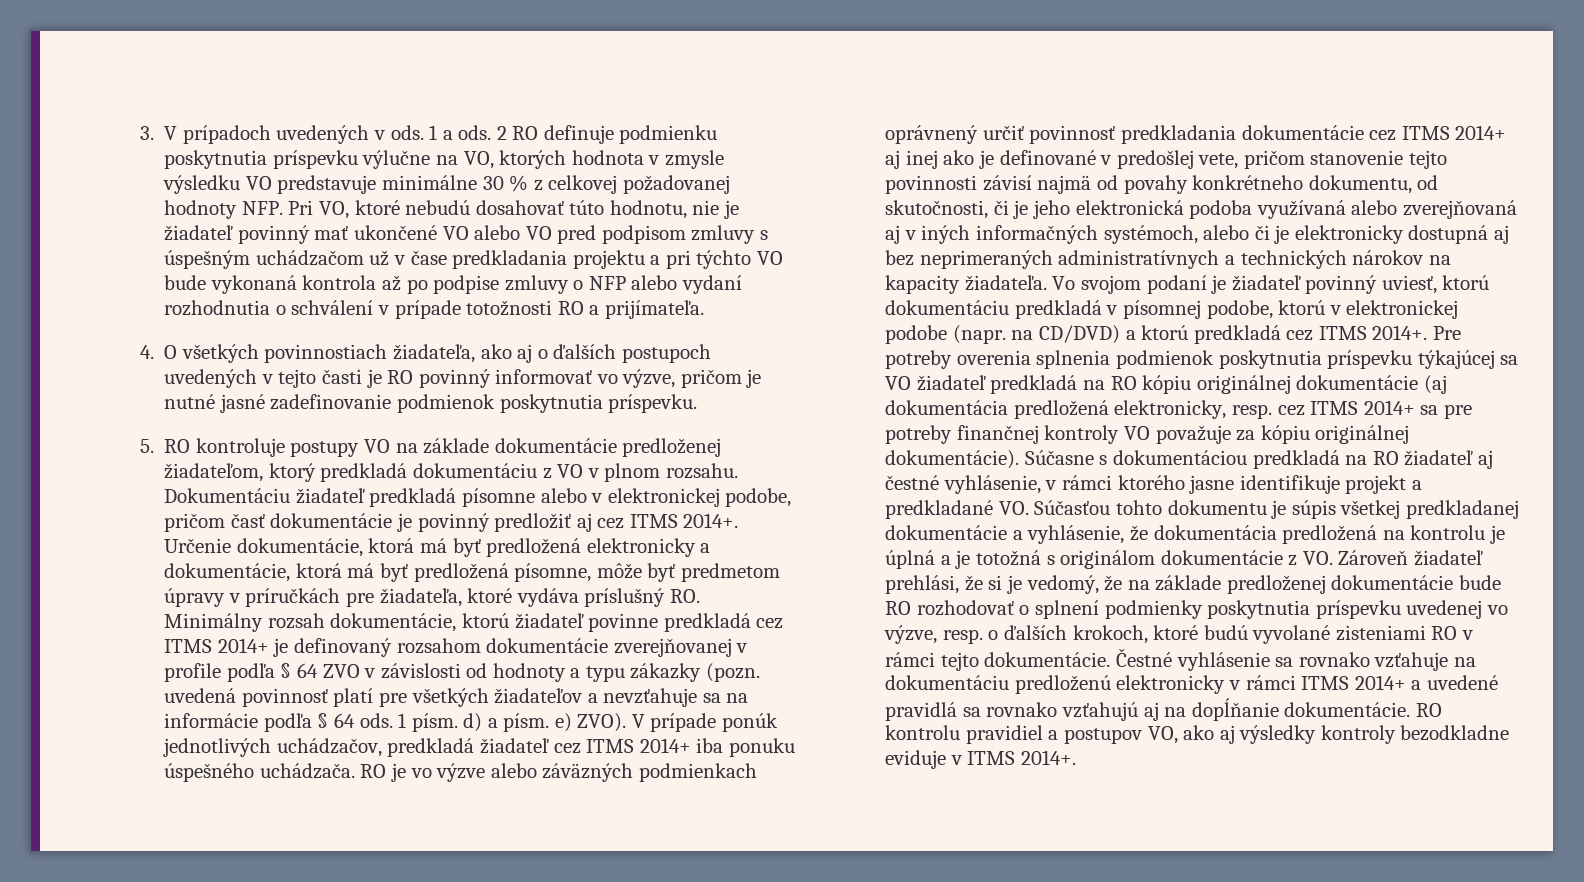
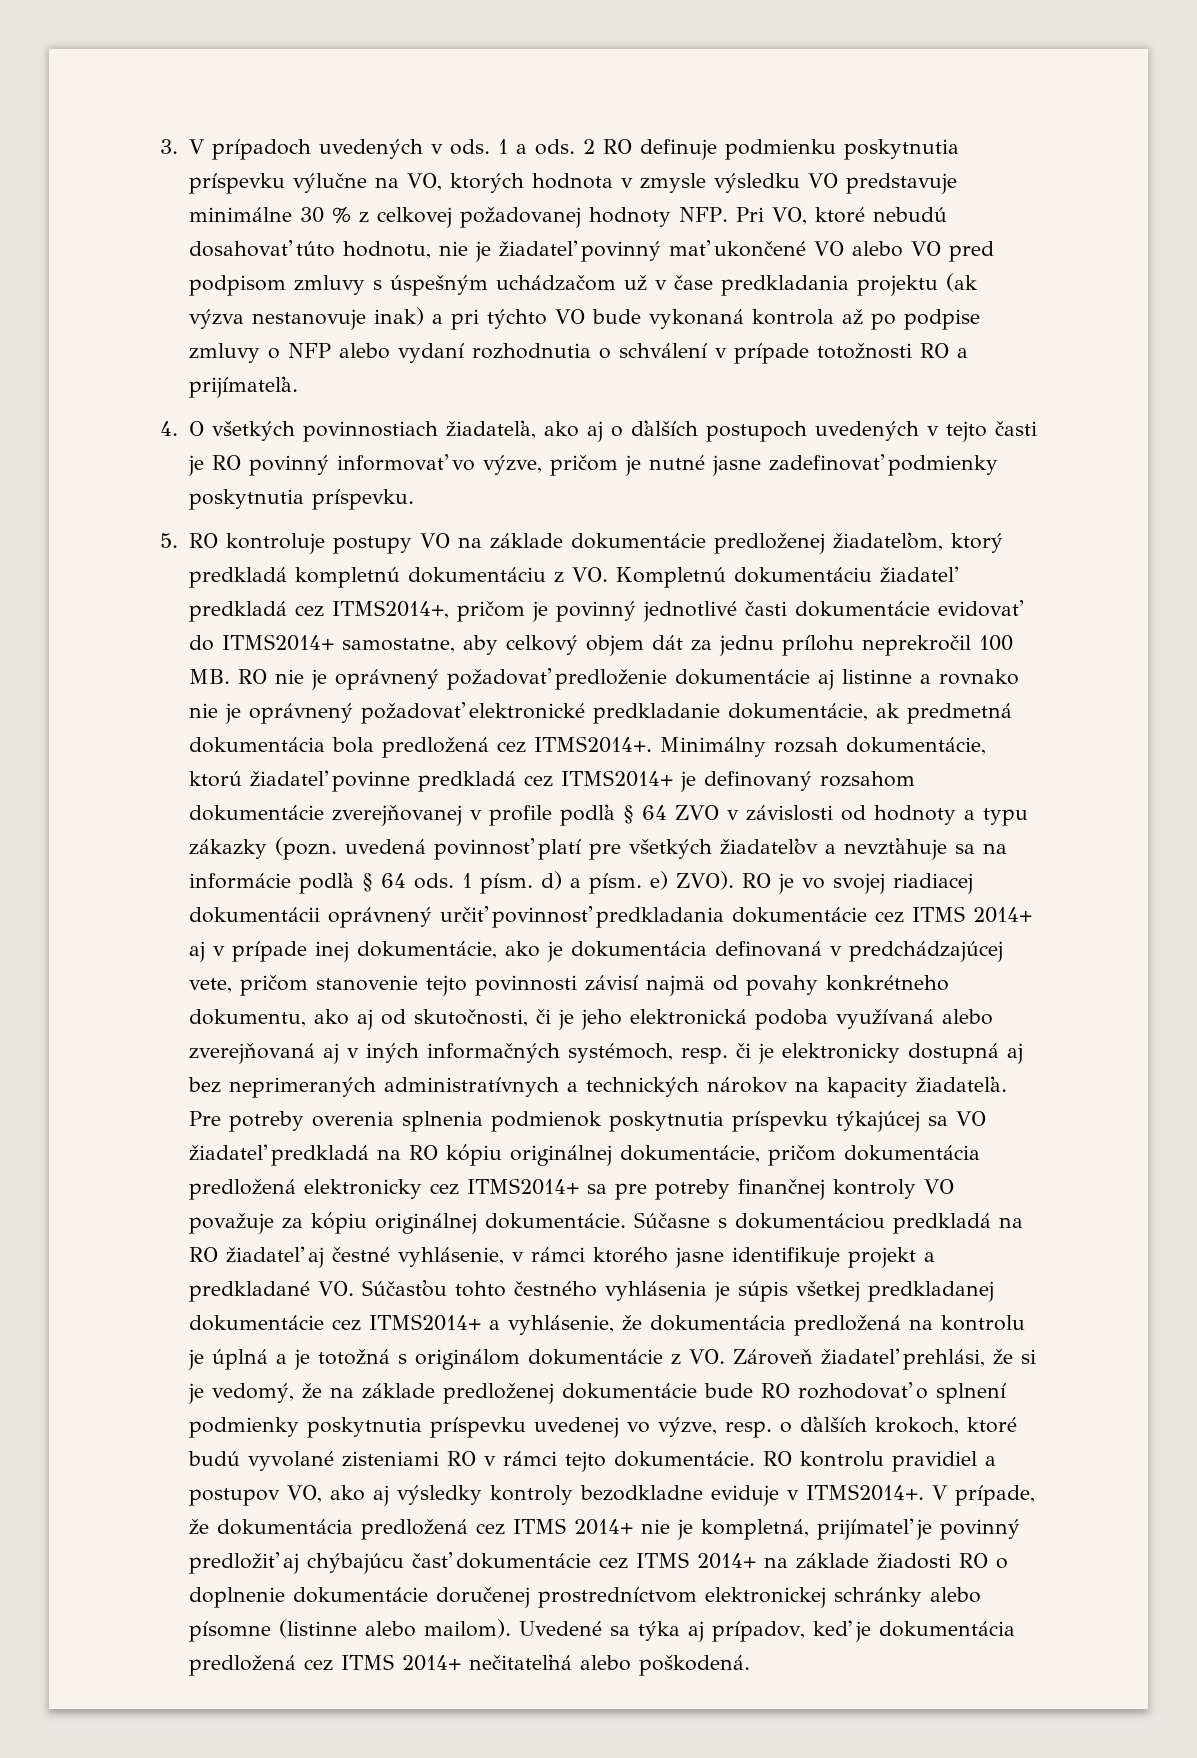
- 2 RO definuje podmienku poskytnutia príspevku výlučne na VO, ktorých hodnota v zmysle výsledku VO predstavuje minimálne 30 % z celkovej požadovanej hodnoty NFP. Pri VO, ktoré nebudú dosahovať túto hodnotu, nie je žiadateľ povinný mať ukončené VO alebo VO pred podpisom zmluvy s úspešným uchádzačom už v čase predkladania projektu a pri týchto VO bude vykonaná kontrola až po podpise zmluvy o NFP alebo vydaní rozhodnutia o schválení v prípade totožnosti RO a prijímateľa.
+ 2 RO definuje podmienku poskytnutia príspevku výlučne na VO, ktorých hodnota v zmysle výsledku VO predstavuje minimálne 30 % z celkovej požadovanej hodnoty NFP. Pri VO, ktoré nebudú dosahovať túto hodnotu, nie je žiadateľ povinný mať ukončené VO alebo VO pred podpisom zmluvy s úspešným uchádzačom už v čase predkladania projektu (ak výzva nestanovuje inak) a pri týchto VO bude vykonaná kontrola až po podpise zmluvy o NFP alebo vydaní rozhodnutia o schválení v prípade totožnosti RO a prijímateľa.
- 4. O všetkých povinnostiach žiadateľa, ako aj o ďalších postupoch uvedených v tejto časti je RO povinný informovať vo výzve, pričom je nutné jasné zadefinovanie podmienok poskytnutia príspevku.
+ 4. O všetkých povinnostiach žiadateľa, ako aj o ďalších postupoch uvedených v tejto časti je RO povinný informovať vo výzve, pričom je nutné jasne zadefinovať podmienky poskytnutia príspevku.
- 5. RO kontroluje postupy VO na základe dokumentácie predloženej žiadateľom, ktorý predkladá dokumentáciu z VO v plnom rozsahu. Dokumentáciu žiadateľ predkladá písomne alebo v elektronickej podobe, pričom časť dokumentácie je povinný predložiť aj cez ITMS 2014+. Určenie dokumentácie, ktorá má byť predložená elektronicky a dokumentácie, ktorá má byť predložená písomne, môže byť predmetom úpravy v príručkách pre žiadateľa, ktoré vydáva príslušný RO. Minimálny rozsah dokumentácie, ktorú žiadateľ povinne predkladá cez ITMS 2014+ je definovaný rozsahom dokumentácie zverejňovanej v profile podľa § 64 ZVO v závislosti od hodnoty a typu zákazky (pozn. uvedená povinnosť platí pre všetkých žiadateľov a nevzťahuje sa na informácie podľa § 64 ods.
+ 5. RO kontroluje postupy VO na základe dokumentácie predloženej žiadateľom, ktorý predkladá kompletnú dokumentáciu z VO. Kompletnú dokumentáciu žiadateľ predkladá cez ITMS2014+, pričom je povinný jednotlivé časti dokumentácie evidovať do ITMS2014+ samostatne, aby celkový objem dát za jednu prílohu neprekročil 100 MB. RO nie je oprávnený požadovať predloženie dokumentácie aj listinne a rovnako nie je oprávnený požadovať elektronické predkladanie dokumentácie, ak predmetná dokumentácia bola predložená cez ITMS2014+. Minimálny rozsah dokumentácie, ktorú žiadateľ povinne predkladá cez ITMS2014+ je definovaný rozsahom dokumentácie zverejňovanej v profile podľa § 64 ZVO v závislosti od hodnoty a typu zákazky (pozn. uvedená povinnosť platí pre všetkých žiadateľov a nevzťahuje sa na informácie podľa § 64 ods.
- V prípade ponúk jednotlivých uchádzačov, predkladá žiadateľ cez ITMS 2014+ iba ponuku úspešného uchádzača. RO je vo výzve alebo záväzných podmienkach oprávnený určiť povinnosť predkladania dokumentácie cez ITMS 2014+ aj inej ako je definované v predošlej vete, pričom stanovenie tejto povinnosti závisí najmä od povahy konkrétneho dokumentu, od skutočnosti, či je jeho elektronická podoba využívaná alebo zverejňovaná aj v iných informačných systémoch, alebo či je elektronicky dostupná aj bez neprimeraných administratívnych a technických nárokov na kapacity žiadateľa.
+ RO je vo svojej riadiacej dokumentácii oprávnený určiť povinnosť predkladania dokumentácie cez ITMS 2014+ aj v prípade inej dokumentácie, ako je dokumentácia definovaná v predchádzajúcej vete, pričom stanovenie tejto povinnosti závisí najmä od povahy konkrétneho dokumentu, ako aj od skutočnosti, či je jeho elektronická podoba využívaná alebo zverejňovaná aj v iných informačných systémoch, resp. či je elektronicky dostupná aj bez neprimeraných administratívnych a technických nárokov na kapacity žiadateľa.
- Vo svojom podaní je žiadateľ povinný uviesť, ktorú dokumentáciu predkladá v písomnej podobe, ktorú v elektronickej podobe (napr. na CD/DVD) a ktorú predkladá cez ITMS 2014+.
- Pre potreby overenia splnenia podmienok poskytnutia príspevku týkajúcej sa VO žiadateľ predkladá na RO kópiu originálnej dokumentácie (aj dokumentácia predložená elektronicky, resp. cez ITMS 2014+ sa pre potreby finančnej kontroly VO považuje za kópiu originálnej dokumentácie).
+ Pre potreby overenia splnenia podmienok poskytnutia príspevku týkajúcej sa VO žiadateľ predkladá na RO kópiu originálnej dokumentácie, pričom dokumentácia predložená elektronicky cez ITMS2014+ sa pre potreby finančnej kontroly VO považuje za kópiu originálnej dokumentácie.
- Súčasne s dokumentáciou predkladá na RO žiadateľ aj čestné vyhlásenie, v rámci ktorého jasne identifikuje projekt a predkladané VO. Súčasťou tohto dokumentu je súpis všetkej predkladanej dokumentácie a vyhlásenie, že dokumentácia predložená na kontrolu je úplná a je totožná s originálom dokumentácie z VO. Zároveň žiadateľ prehlási, že si je vedomý, že na základe predloženej dokumentácie bude RO rozhodovať o splnení podmienky poskytnutia príspevku uvedenej vo výzve, resp. o ďalších krokoch, ktoré budú vyvolané zisteniami RO v rámci tejto dokumentácie.
+ Súčasne s dokumentáciou predkladá na RO žiadateľ aj čestné vyhlásenie, v rámci ktorého jasne identifikuje projekt a predkladané VO. Súčasťou tohto čestného vyhlásenia je súpis všetkej predkladanej dokumentácie cez ITMS2014+ a vyhlásenie, že dokumentácia predložená na kontrolu je úplná a je totožná s originálom dokumentácie z VO. Zároveň žiadateľ prehlási, že si je vedomý, že na základe predloženej dokumentácie bude RO rozhodovať o splnení podmienky poskytnutia príspevku uvedenej vo výzve, resp. o ďalších krokoch, ktoré budú vyvolané zisteniami RO v rámci tejto dokumentácie.
- Čestné vyhlásenie sa rovnako vzťahuje na dokumentáciu predloženú elektronicky v rámci ITMS 2014+ a uvedené pravidlá sa rovnako vzťahujú aj na dopĺňanie dokumentácie.
- RO kontrolu pravidiel a postupov VO, ako aj výsledky kontroly bezodkladne eviduje v ITMS 2014+.
+ RO kontrolu pravidiel a postupov VO, ako aj výsledky kontroly bezodkladne eviduje v ITMS2014+. V prípade, že dokumentácia predložená cez ITMS 2014+ nie je kompletná, prijímateľ je povinný predložiť aj chýbajúcu časť dokumentácie cez ITMS 2014+ na základe žiadosti RO o doplnenie dokumentácie doručenej prostredníctvom elektronickej schránky alebo písomne (listinne alebo mailom). Uvedené sa týka aj prípadov, keď je dokumentácia predložená cez ITMS 2014+ nečitateľná alebo poškodená.

